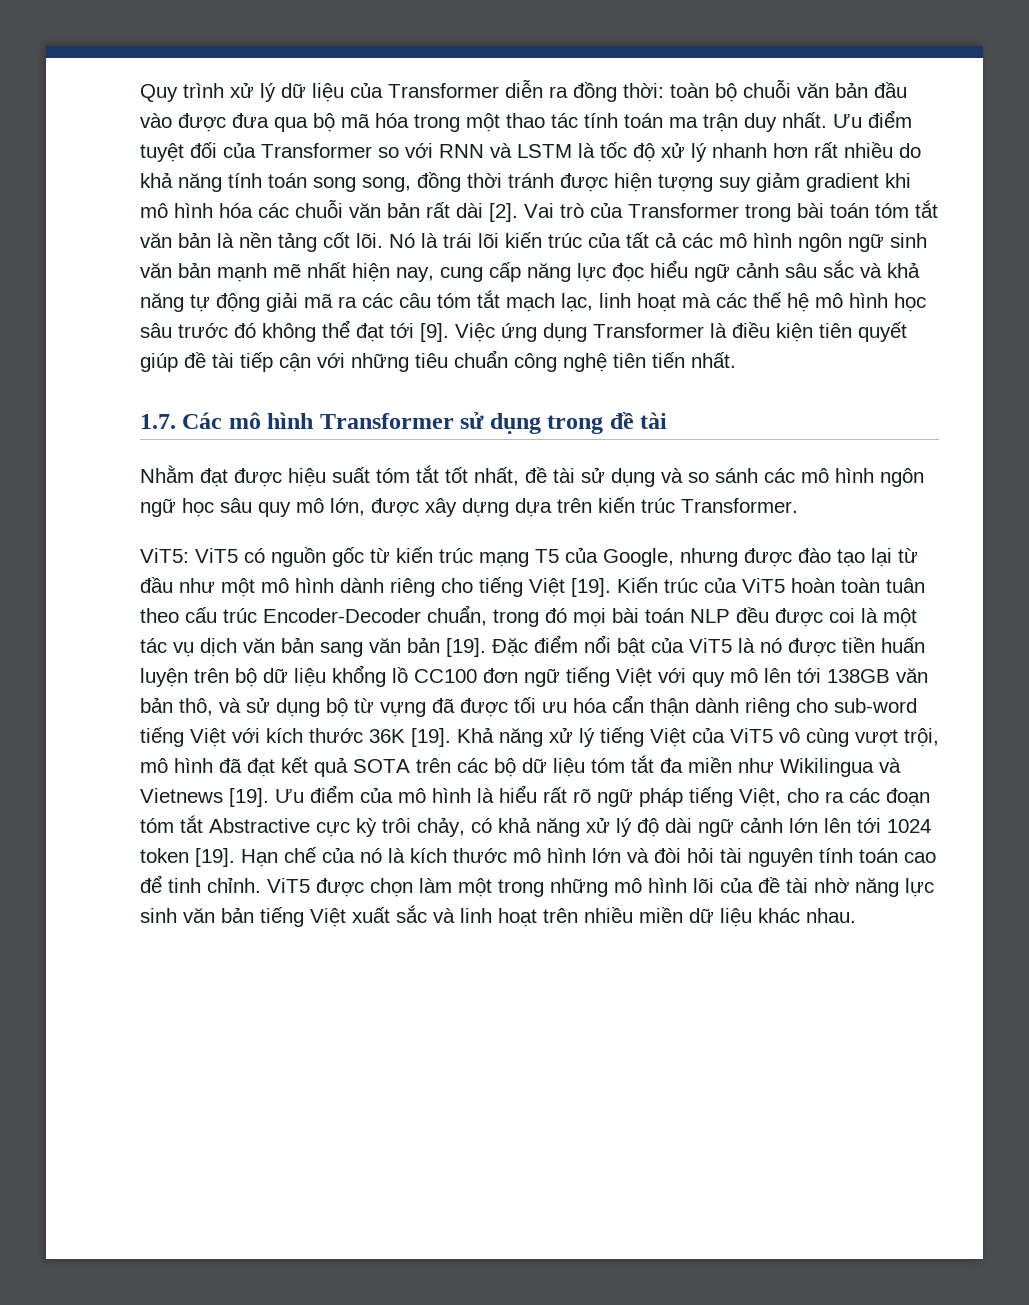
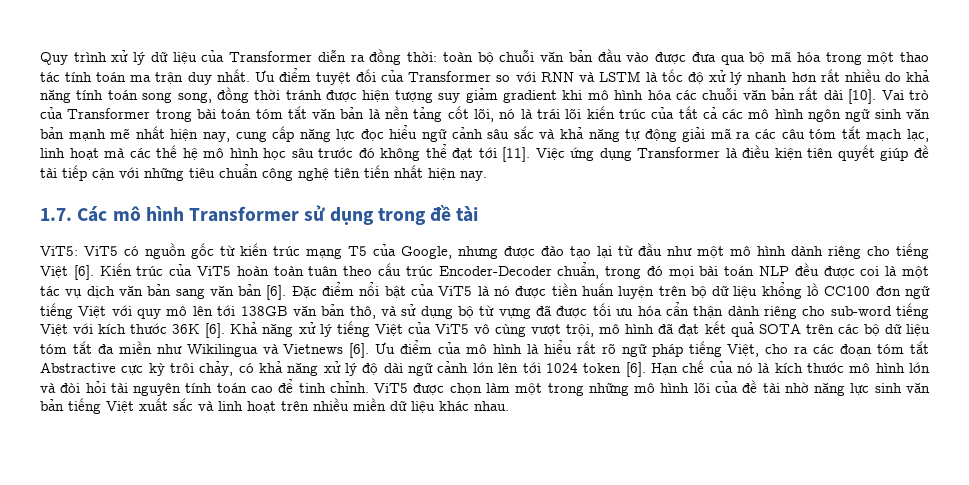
- Ưu điểm tuyệt đối của Transformer so với RNN và LSTM là tốc độ xử lý nhanh hơn rất nhiều do khả năng tính toán song song, đồng thời tránh được hiện tượng suy giảm gradient khi mô hình hóa các chuỗi văn bản rất dài [2].
+ Ưu điểm tuyệt đối của Transformer so với RNN và LSTM là tốc độ xử lý nhanh hơn rất nhiều do khả năng tính toán song song, đồng thời tránh được hiện tượng suy giảm gradient khi mô hình hóa các chuỗi văn bản rất dài [10].
- Vai trò của Transformer trong bài toán tóm tắt văn bản là nền tảng cốt lõi. Nó là trái lõi kiến trúc của tất cả các mô hình ngôn ngữ sinh văn bản mạnh mẽ nhất hiện nay, cung cấp năng lực đọc hiểu ngữ cảnh sâu sắc và khả năng tự động giải mã ra các câu tóm tắt mạch lạc, linh hoạt mà các thế hệ mô hình học sâu trước đó không thể đạt tới [9].
+ Vai trò của Transformer trong bài toán tóm tắt văn bản là nền tảng cốt lõi, nó là trái lõi kiến trúc của tất cả các mô hình ngôn ngữ sinh văn bản mạnh mẽ nhất hiện nay, cung cấp năng lực đọc hiểu ngữ cảnh sâu sắc và khả năng tự động giải mã ra các câu tóm tắt mạch lạc, linh hoạt mà các thế hệ mô hình học sâu trước đó không thể đạt tới [11].
- Việc ứng dụng Transformer là điều kiện tiên quyết giúp đề tài tiếp cận với những tiêu chuẩn công nghệ tiên tiến nhất.
+ Việc ứng dụng Transformer là điều kiện tiên quyết giúp đề tài tiếp cận với những tiêu chuẩn công nghệ tiên tiến nhất hiện nay.
- Nhằm đạt được hiệu suất tóm tắt tốt nhất, đề tài sử dụng và so sánh các mô hình ngôn ngữ học sâu quy mô lớn, được xây dựng dựa trên kiến trúc Transformer.
- ViT5: ViT5 có nguồn gốc từ kiến trúc mạng T5 của Google, nhưng được đào tạo lại từ đầu như một mô hình dành riêng cho tiếng Việt [19].
+ ViT5: ViT5 có nguồn gốc từ kiến trúc mạng T5 của Google, nhưng được đào tạo lại từ đầu như một mô hình dành riêng cho tiếng Việt [6].
- Kiến trúc của ViT5 hoàn toàn tuân theo cấu trúc Encoder-Decoder chuẩn, trong đó mọi bài toán NLP đều được coi là một tác vụ dịch văn bản sang văn bản [19].
+ Kiến trúc của ViT5 hoàn toàn tuân theo cấu trúc Encoder-Decoder chuẩn, trong đó mọi bài toán NLP đều được coi là một tác vụ dịch văn bản sang văn bản [6].
- Đặc điểm nổi bật của ViT5 là nó được tiền huấn luyện trên bộ dữ liệu khổng lồ CC100 đơn ngữ tiếng Việt với quy mô lên tới 138GB văn bản thô, và sử dụng bộ từ vựng đã được tối ưu hóa cẩn thận dành riêng cho sub-word tiếng Việt với kích thước 36K [19].
+ Đặc điểm nổi bật của ViT5 là nó được tiền huấn luyện trên bộ dữ liệu khổng lồ CC100 đơn ngữ tiếng Việt với quy mô lên tới 138GB văn bản thô, và sử dụng bộ từ vựng đã được tối ưu hóa cẩn thận dành riêng cho sub-word tiếng Việt với kích thước 36K [6].
- Khả năng xử lý tiếng Việt của ViT5 vô cùng vượt trội, mô hình đã đạt kết quả SOTA trên các bộ dữ liệu tóm tắt đa miền như Wikilingua và Vietnews [19].
+ Khả năng xử lý tiếng Việt của ViT5 vô cùng vượt trội, mô hình đã đạt kết quả SOTA trên các bộ dữ liệu tóm tắt đa miền như Wikilingua và Vietnews [6].
- Ưu điểm của mô hình là hiểu rất rõ ngữ pháp tiếng Việt, cho ra các đoạn tóm tắt Abstractive cực kỳ trôi chảy, có khả năng xử lý độ dài ngữ cảnh lớn lên tới 1024 token [19].
+ Ưu điểm của mô hình là hiểu rất rõ ngữ pháp tiếng Việt, cho ra các đoạn tóm tắt Abstractive cực kỳ trôi chảy, có khả năng xử lý độ dài ngữ cảnh lớn lên tới 1024 token [6].

